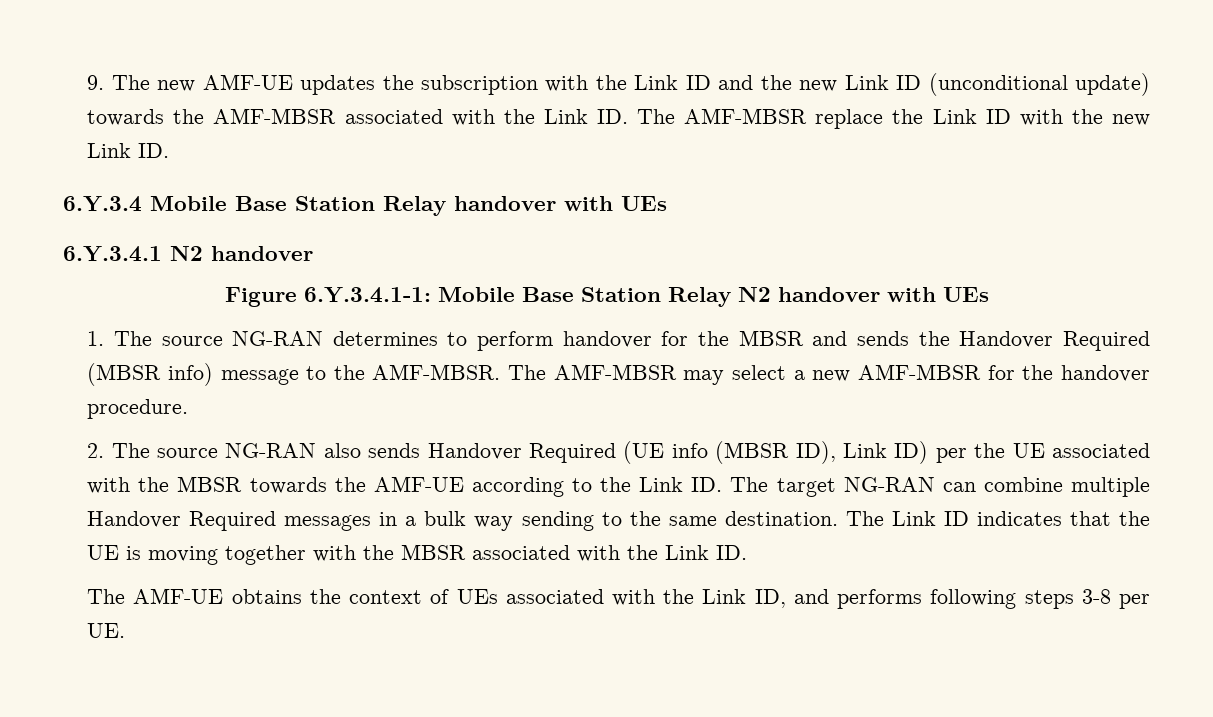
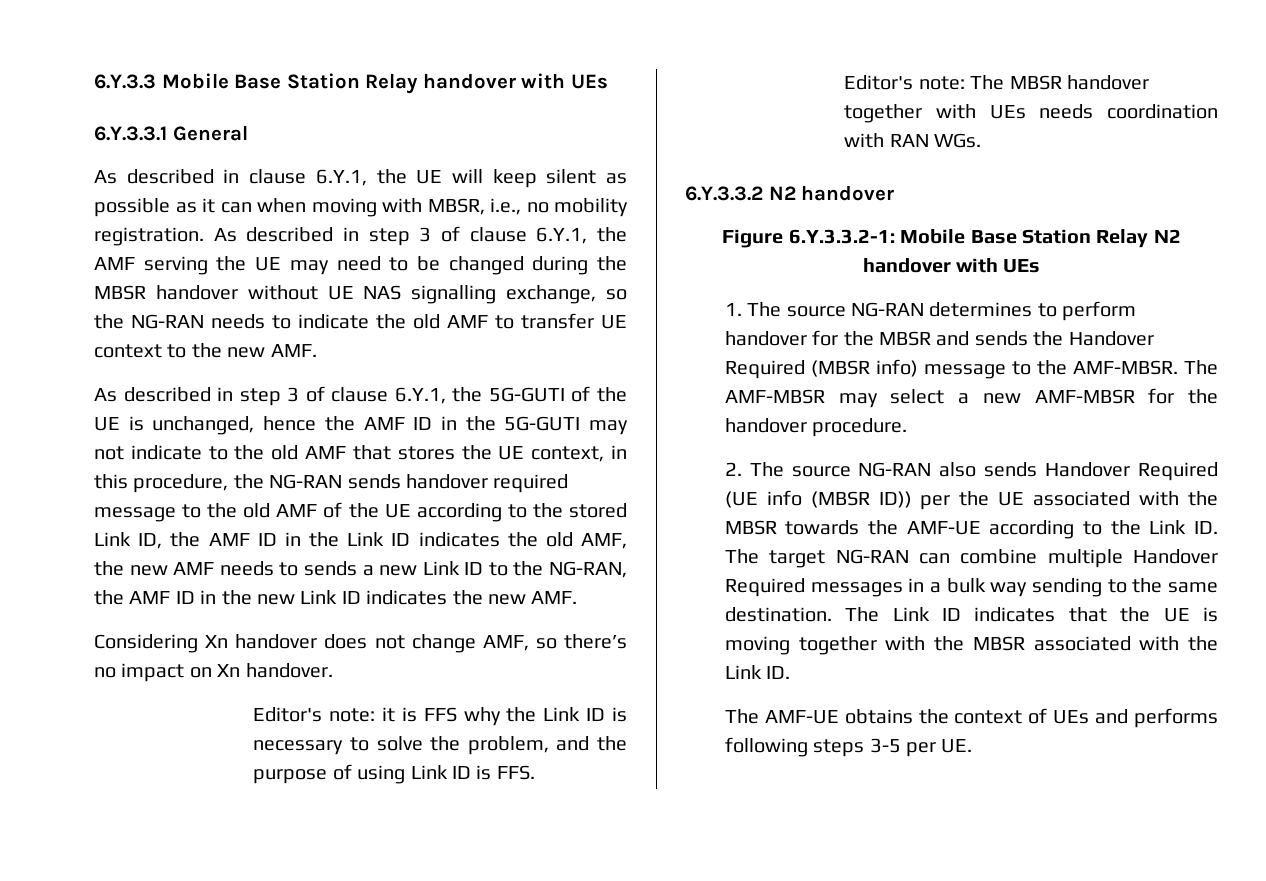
- 9. The new AMF-UE updates the subscription with the Link ID and the new Link ID (unconditional update) towards the AMF-MBSR associated with the Link ID. The AMF-MBSR replace the Link ID with the new Link ID.
- 6.Y.3.4 Mobile Base Station Relay handover with UEs
+ 6.Y.3.3 Mobile Base Station Relay handover with UEs
- 6.Y.3.4.1 N2 handover
+ 6.Y.3.3.1 General
+ As described in clause 6.Y.1, the UE will keep silent as possible as it can when moving with MBSR, i.e., no mobility registration. As described in step 3 of clause 6.Y.1, the AMF serving the UE may need to be changed during the MBSR handover without UE NAS signalling exchange, so the NG-RAN needs to indicate the old AMF to transfer UE context to the new AMF.
+ As described in step 3 of clause 6.Y.1, the 5G-GUTI of the UE is unchanged, hence the AMF ID in the 5G-GUTI may not indicate to the old AMF that stores the UE context, in this procedure, the NG-RAN sends handover required message to the old AMF of the UE according to the stored Link ID, the AMF ID in the Link ID indicates the old AMF, the new AMF needs to sends a new Link ID to the NG-RAN, the AMF ID in the new Link ID indicates the new AMF.
+ Considering Xn handover does not change AMF, so there’s no impact on Xn handover.
+ Editor's note: it is FFS why the Link ID is necessary to solve the problem, and the purpose of using Link ID is FFS.
+ Editor's note: The MBSR handover together with UEs needs coordination with RAN WGs.
+ 6.Y.3.3.2 N2 handover
- Figure 6.Y.3.4.1-1: Mobile Base Station Relay N2 handover with UEs
+ Figure 6.Y.3.3.2-1: Mobile Base Station Relay N2 handover with UEs
- 2. The source NG-RAN also sends Handover Required (UE info (MBSR ID), Link ID) per the UE associated with the MBSR towards the AMF-UE according to the Link ID. The target NG-RAN can combine multiple Handover Required messages in a bulk way sending to the same destination.
+ 2. The source NG-RAN also sends Handover Required (UE info (MBSR ID)) per the UE associated with the MBSR towards the AMF-UE according to the Link ID. The target NG-RAN can combine multiple Handover Required messages in a bulk way sending to the same destination.
- The AMF-UE obtains the context of UEs associated with the Link ID, and performs following steps 3-8 per UE.
+ The AMF-UE obtains the context of UEs and performs following steps 3-5 per UE.

